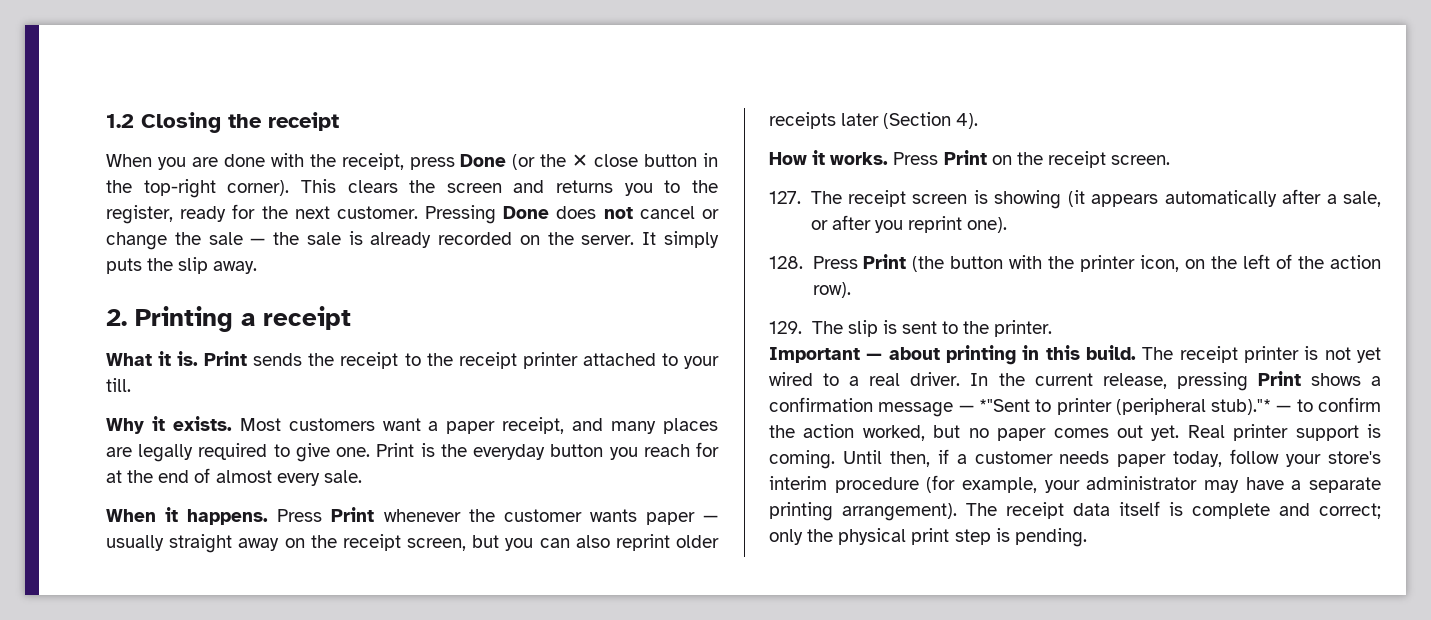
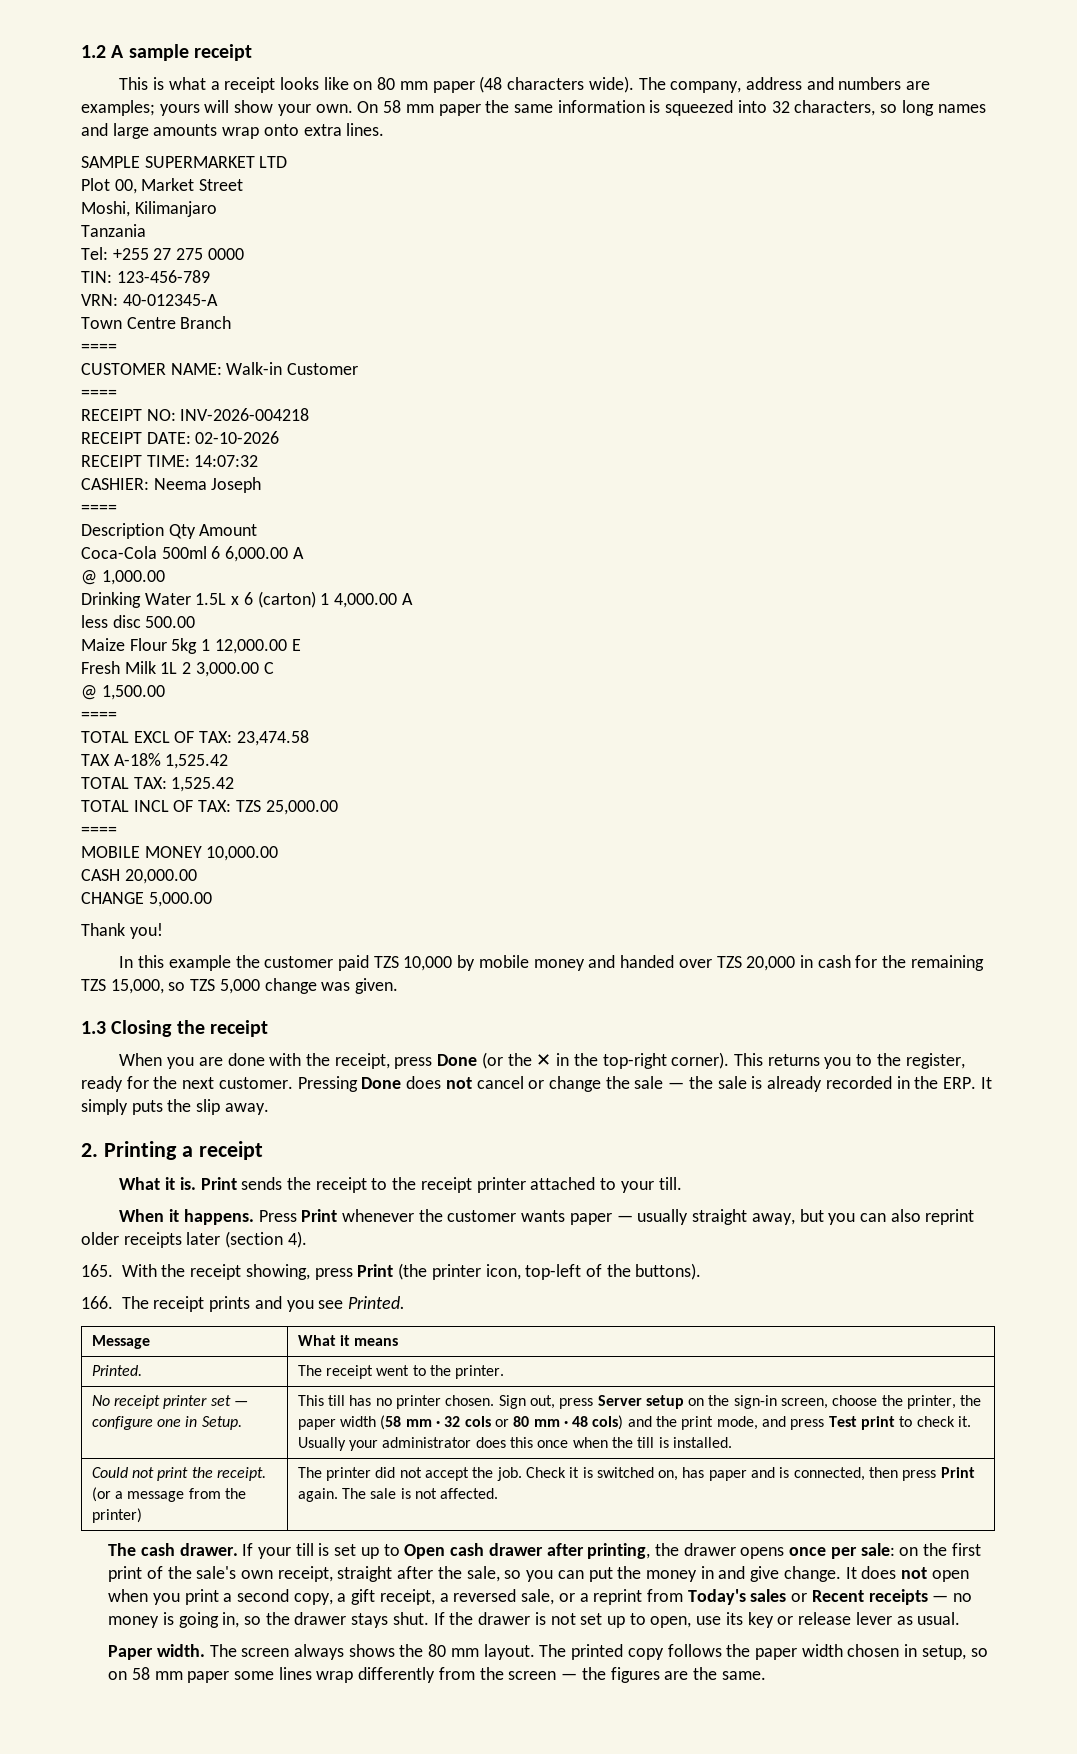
- 1.2 Closing the receipt
+ 1.2 A sample receipt
+ This is what a receipt looks like on 80 mm paper (48 characters wide). The company, address and numbers are examples; yours will show your own. On 58 mm paper the same information is squeezed into 32 characters, so long names and large amounts wrap onto extra lines.
+ SAMPLE SUPERMARKET LTD
+ Plot 00, Market Street
+ Moshi, Kilimanjaro
+ Tanzania
+ Tel: +255 27 275 0000
+ TIN: 123-456-789
+ VRN: 40-012345-A
+ Town Centre Branch
+ ====
+ CUSTOMER NAME: Walk-in Customer
+ ====
+ RECEIPT NO: INV-2026-004218
+ RECEIPT DATE: 02-10-2026
+ RECEIPT TIME: 14:07:32
+ CASHIER: Neema Joseph
+ ====
+ Description Qty Amount
+ Coca-Cola 500ml 6 6,000.00 A
+ @ 1,000.00
+ Drinking Water 1.5L x 6 (carton) 1 4,000.00 A
+ less disc 500.00
+ Maize Flour 5kg 1 12,000.00 E
+ Fresh Milk 1L 2 3,000.00 C
+ @ 1,500.00
+ ====
+ TOTAL EXCL OF TAX: 23,474.58
+ TAX A-18% 1,525.42
+ TOTAL TAX: 1,525.42
+ TOTAL INCL OF TAX: TZS 25,000.00
+ ====
+ MOBILE MONEY 10,000.00
+ CASH 20,000.00
+ CHANGE 5,000.00
+ Thank you!
+ In this example the customer paid TZS 10,000 by mobile money and handed over TZS 20,000 in cash for the remaining TZS 15,000, so TZS 5,000 change was given.
+ 1.3 Closing the receipt
- When you are done with the receipt, press Done (or the ✕ close button in the top-right corner).
+ When you are done with the receipt, press Done (or the ✕ in the top-right corner).
- This clears the screen and returns you to the register, ready for the next customer.
+ This returns you to the register, ready for the next customer.
- Pressing Done does not cancel or change the sale — the sale is already recorded on the server. It simply puts the slip away.
+ Pressing Done does not cancel or change the sale — the sale is already recorded in the ERP. It simply puts the slip away.
- Why it exists. Most customers want a paper receipt, and many places are legally required to give one. Print is the everyday button you reach for at the end of almost every sale.
- Press Print whenever the customer wants paper — usually straight away on the receipt screen, but you can also reprint older receipts later (Section 4).
+ Press Print whenever the customer wants paper — usually straight away, but you can also reprint older receipts later (section 4).
- How it works. Press Print on the receipt screen.
- 127. The receipt screen is showing (it appears automatically after a sale, or after you reprint one).
- 128. Press Print (the button with the printer icon, on the left of the action row).
- 129. The slip is sent to the printer.
- Important — about printing in this build. The receipt printer is not yet wired to a real driver. In the current release, pressing Print shows a confirmation message — *"Sent to printer (peripheral stub)."* — to confirm the action worked, but no paper comes out yet. Real printer support is coming. Until then, if a customer needs paper today, follow your store's interim procedure (for example, your administrator may have a separate printing arrangement). The receipt data itself is complete and correct; only the physical print step is pending.
+ 165. With the receipt showing, press Print (the printer icon, top-left of the buttons).
+ 166. The receipt prints and you see Printed.
+ Message | What it means
+ Printed. | The receipt went to the printer.
+ No receipt printer set — configure one in Setup. | This till has no printer chosen. Sign out, press Server setup on the sign-in screen, choose the printer, the paper width (58 mm · 32 cols or 80 mm · 48 cols) and the print mode, and press Test print to check it. Usually your administrator does this once when the till is installed.
+ Could not print the receipt. (or a message from the printer) | The printer did not accept the job. Check it is switched on, has paper and is connected, then press Print again. The sale is not affected.
+ The cash drawer. If your till is set up to Open cash drawer after printing, the drawer opens once per sale: on the first print of the sale's own receipt, straight after the sale, so you can put the money in and give change. It does not open when you print a second copy, a gift receipt, a reversed sale, or a reprint from Today's sales or Recent receipts — no money is going in, so the drawer stays shut. If the drawer is not set up to open, use its key or release lever as usual.
+ Paper width. The screen always shows the 80 mm layout. The printed copy follows the paper width chosen in setup, so on 58 mm paper some lines wrap differently from the screen — the figures are the same.

